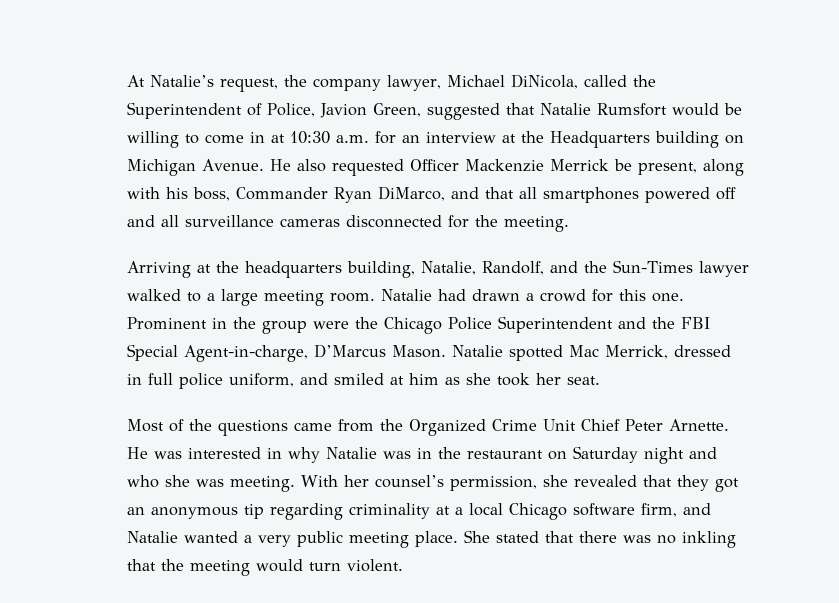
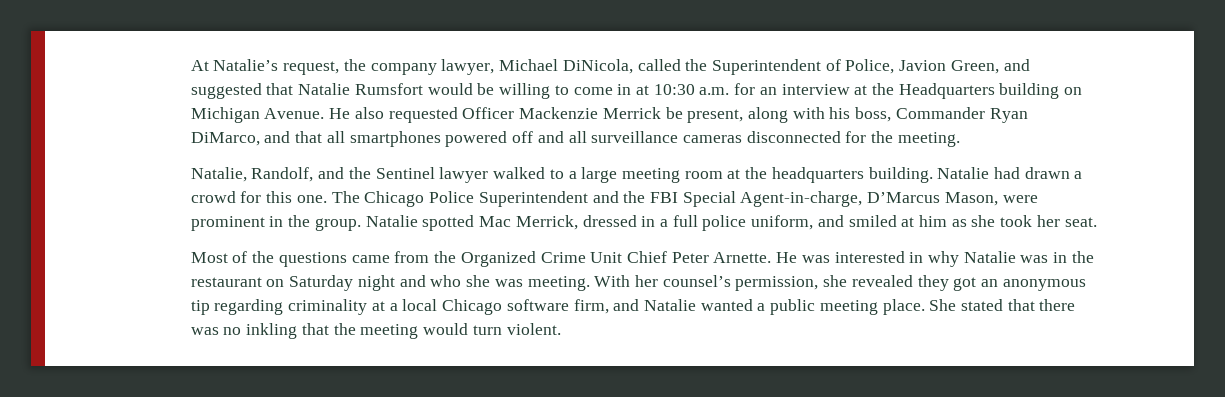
- At Natalie’s request, the company lawyer, Michael DiNicola, called the Superintendent of Police, Javion Green, suggested that Natalie Rumsfort would be willing to come in at 10:30 a.m. for an interview at the Headquarters building on Michigan Avenue.
+ At Natalie’s request, the company lawyer, Michael DiNicola, called the Superintendent of Police, Javion Green, and suggested that Natalie Rumsfort would be willing to come in at 10:30 a.m. for an interview at the Headquarters building on Michigan Avenue.
- Arriving at the headquarters building, Natalie, Randolf, and the Sun-Times lawyer walked to a large meeting room.
+ Natalie, Randolf, and the Sentinel lawyer walked to a large meeting room at the headquarters building.
- Prominent in the group were the Chicago Police Superintendent and the FBI Special Agent-in-charge, D’Marcus Mason.
+ The Chicago Police Superintendent and the FBI Special Agent-in-charge, D’Marcus Mason, were prominent in the group.
- Natalie spotted Mac Merrick, dressed in full police uniform, and smiled at him as she took her seat.
+ Natalie spotted Mac Merrick, dressed in a full police uniform, and smiled at him as she took her seat.
- With her counsel’s permission, she revealed that they got an anonymous tip regarding criminality at a local Chicago software firm, and Natalie wanted a very public meeting place.
+ With her counsel’s permission, she revealed they got an anonymous tip regarding criminality at a local Chicago software firm, and Natalie wanted a public meeting place.

